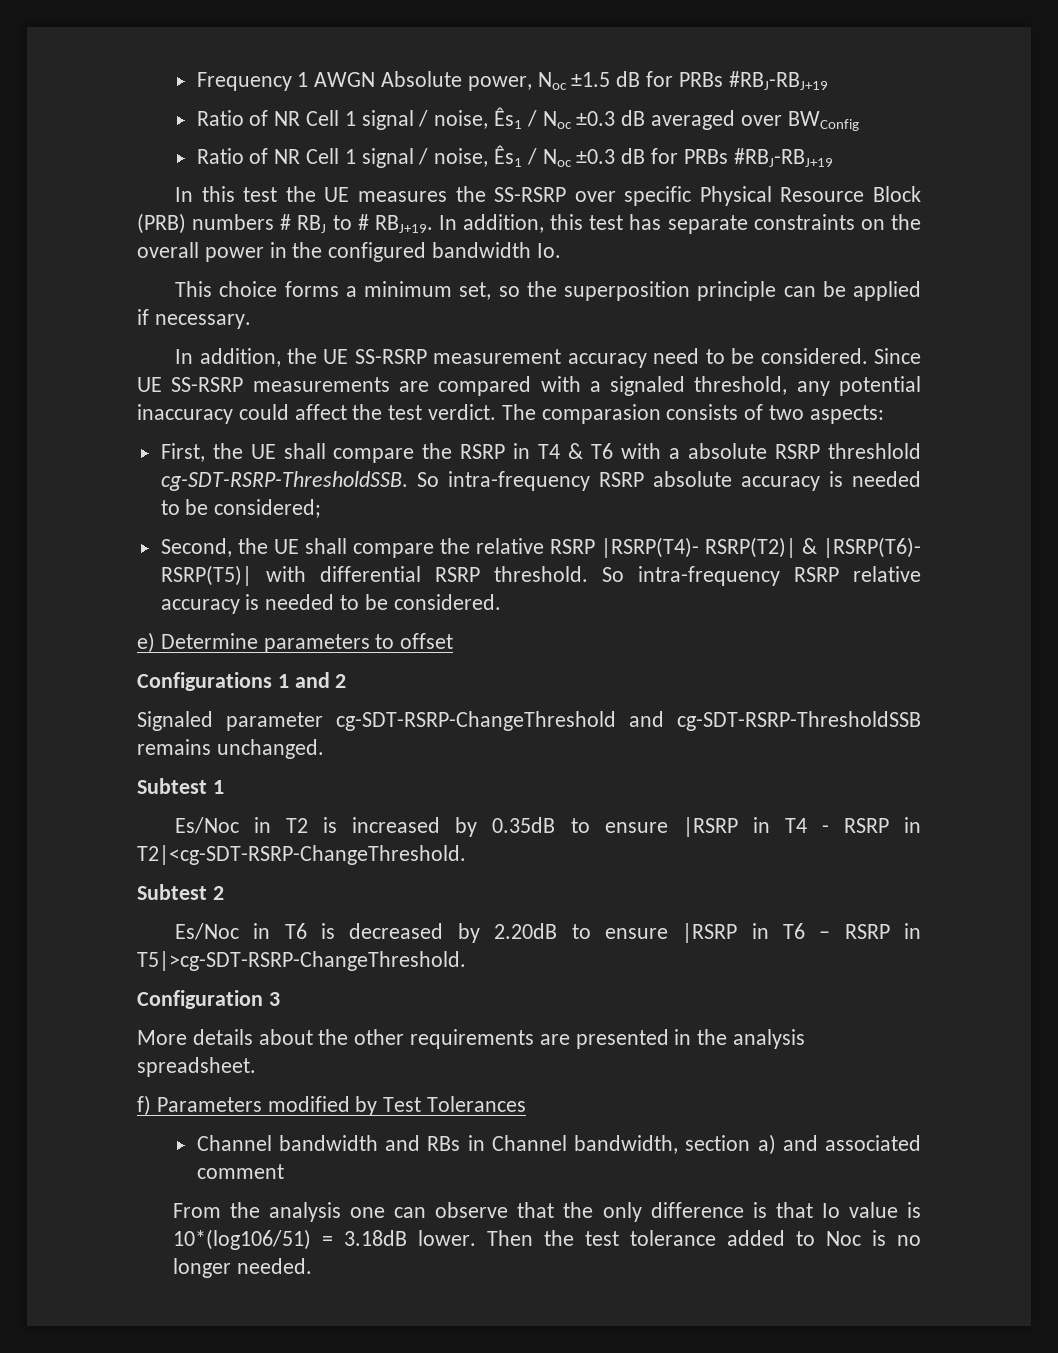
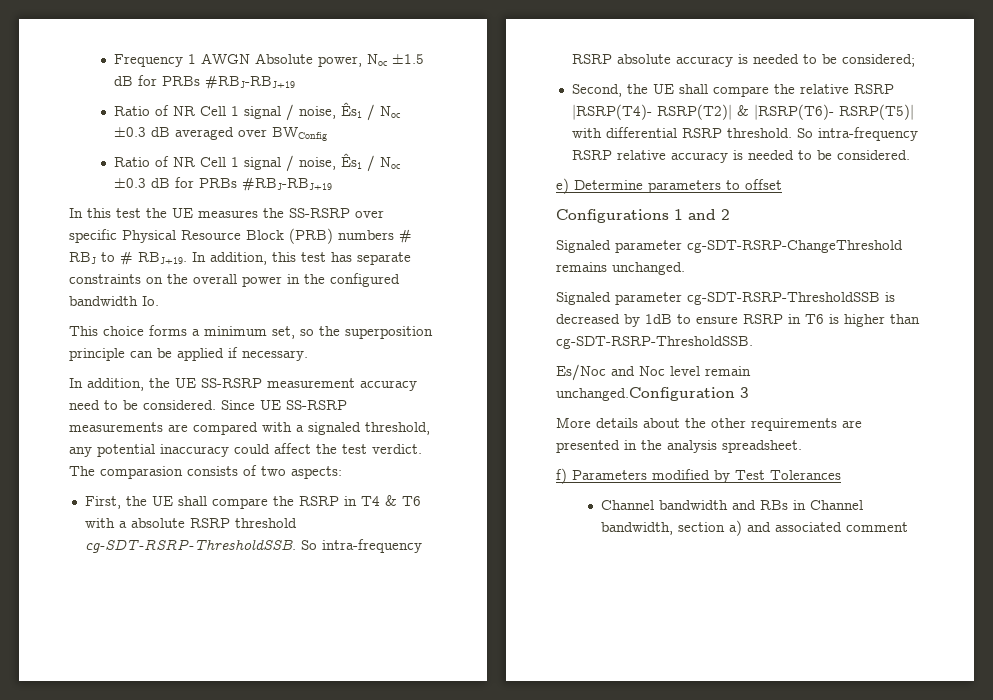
- First, the UE shall compare the RSRP in T4 & T6 with a absolute RSRP threshlold cg-SDT-RSRP-ThresholdSSB.
+ First, the UE shall compare the RSRP in T4 & T6 with a absolute RSRP threshold cg-SDT-RSRP-ThresholdSSB.
- Signaled parameter cg-SDT-RSRP-ChangeThreshold and cg-SDT-RSRP-ThresholdSSB remains unchanged.
+ Signaled parameter cg-SDT-RSRP-ChangeThreshold remains unchanged.
- Subtest 1
- Es/Noc in T2 is increased by 0.35dB to ensure |RSRP in T4 - RSRP in T2|<cg-SDT-RSRP-ChangeThreshold.
- Subtest 2
- Es/Noc in T6 is decreased by 2.20dB to ensure |RSRP in T6 – RSRP in T5|>cg-SDT-RSRP-ChangeThreshold.
- Configuration 3
+ Signaled parameter cg-SDT-RSRP-ThresholdSSB is decreased by 1dB to ensure RSRP in T6 is higher than cg-SDT-RSRP-ThresholdSSB.
+ Es/Noc and Noc level remain unchanged.Configuration 3
- From the analysis one can observe that the only difference is that Io value is 10*(log106/51) = 3.18dB lower. Then the test tolerance added to Noc is no longer needed.

